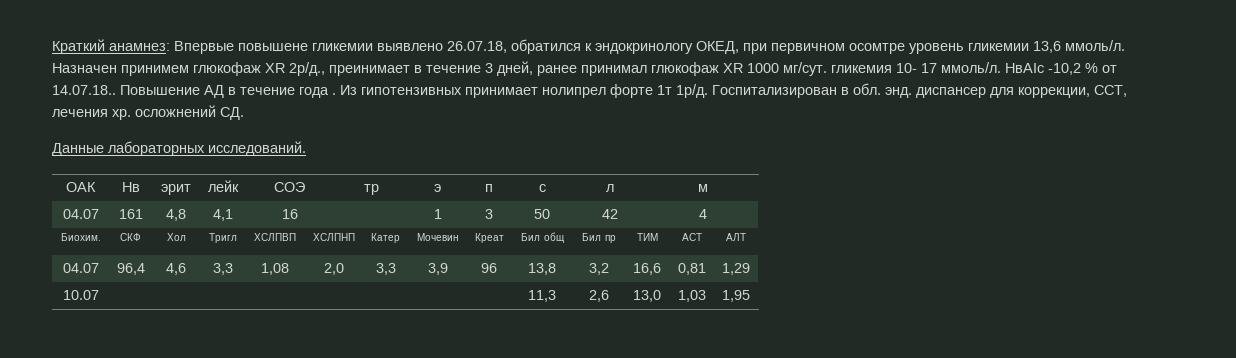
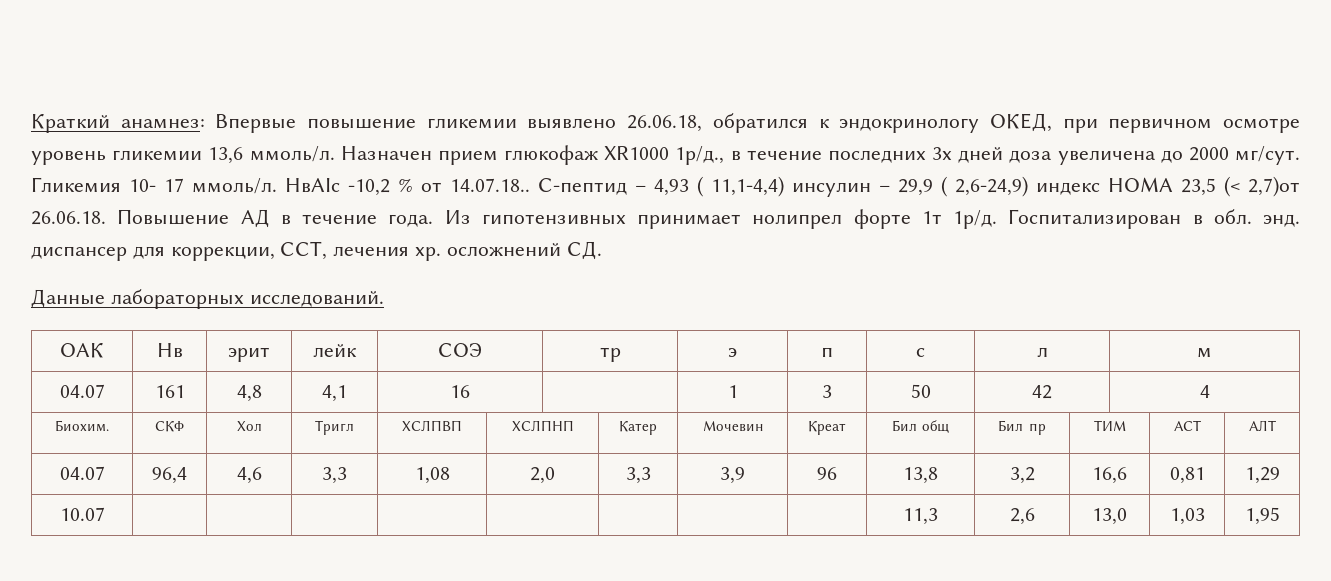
- Краткий анамнез: Впервые повышене гликемии выявлено 26.07.18, обратился к эндокринологу ОКЕД, при первичном осомтре уровень гликемии 13,6 ммоль/л.
+ Краткий анамнез: Впервые повышение гликемии выявлено 26.06.18, обратился к эндокринологу ОКЕД, при первичном осмотре уровень гликемии 13,6 ммоль/л.
- Назначен принимем глюкофаж XR 2р/д., преинимает в течение 3 дней, ранее принимал глюкофаж XR 1000 мг/сут. гликемия 10- 17 ммоль/л.
+ Назначен прием глюкофаж XR1000 1р/д., в течение последних 3х дней доза увеличена до 2000 мг/сут. Гликемия 10- 17 ммоль/л.
- Повышение АД в течение года .
+ С-пептид – 4,93 ( 11,1-4,4) инсулин – 29,9 ( 2,6-24,9) индекс НОМА 23,5 (< 2,7)от 26.06.18. Повышение АД в течение года.

